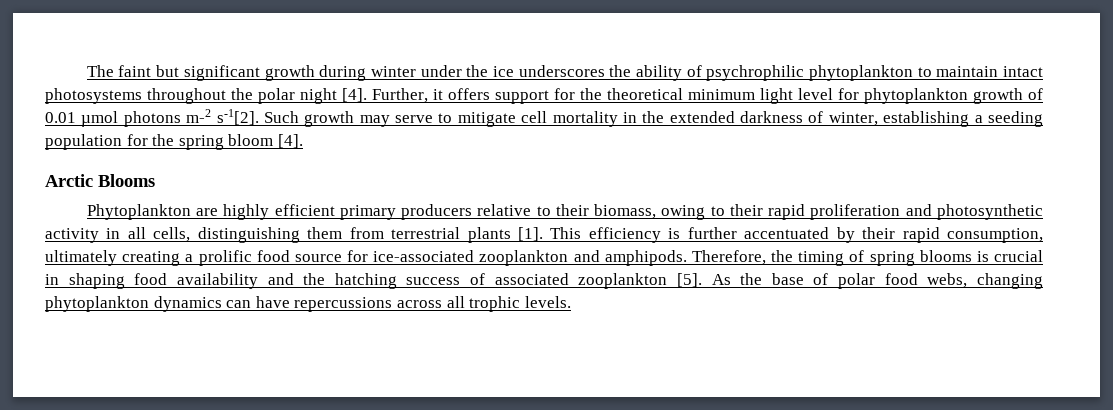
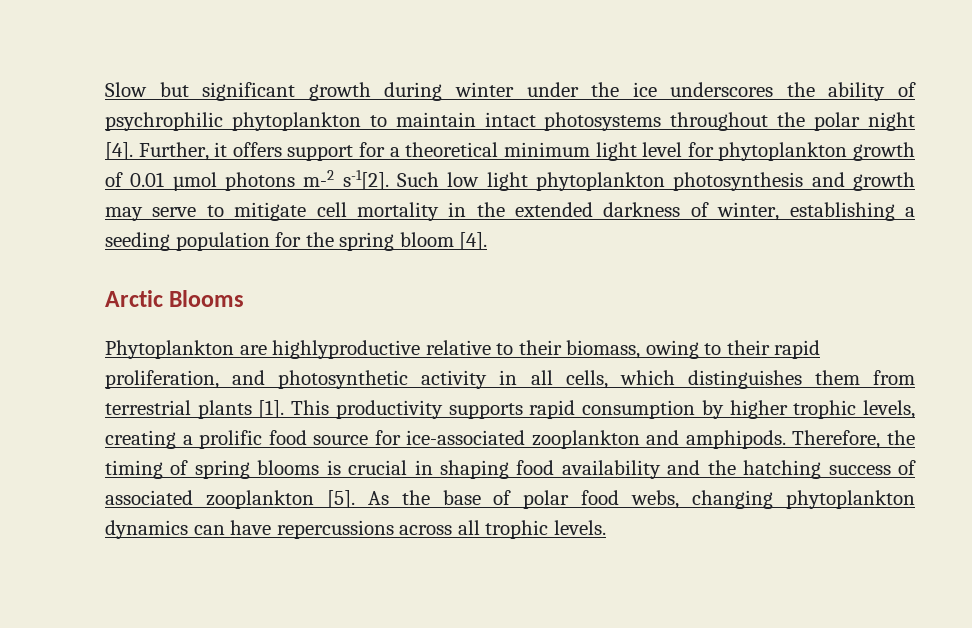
- The faint but significant growth during winter under the ice underscores the ability of psychrophilic phytoplankton to maintain intact photosystems throughout the polar night [4].
+ Slow but significant growth during winter under the ice underscores the ability of psychrophilic phytoplankton to maintain intact photosystems throughout the polar night [4].
- Further, it offers support for the theoretical minimum light level for phytoplankton growth of 0.01 µmol photons m-2 s-1[2].
+ Further, it offers support for a theoretical minimum light level for phytoplankton growth of 0.01 µmol photons m-2 s-1[2].
- Such growth may serve to mitigate cell mortality in the extended darkness of winter, establishing a seeding population for the spring bloom [4].
+ Such low light phytoplankton photosynthesis and growth may serve to mitigate cell mortality in the extended darkness of winter, establishing a seeding population for the spring bloom [4].
- Phytoplankton are highly efficient primary producers relative to their biomass, owing to their rapid proliferation and photosynthetic activity in all cells, distinguishing them from terrestrial plants [1].
+ Phytoplankton are highlyproductive relative to their biomass, owing to their rapid proliferation, and photosynthetic activity in all cells, which distinguishes them from terrestrial plants [1].
- This efficiency is further accentuated by their rapid consumption, ultimately creating a prolific food source for ice-associated zooplankton and amphipods.
+ This productivity supports rapid consumption by higher trophic levels, creating a prolific food source for ice-associated zooplankton and amphipods.

